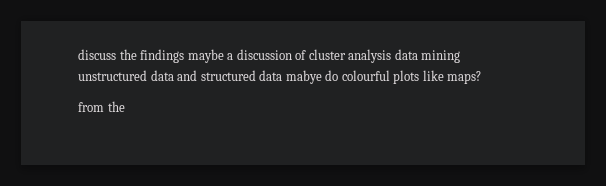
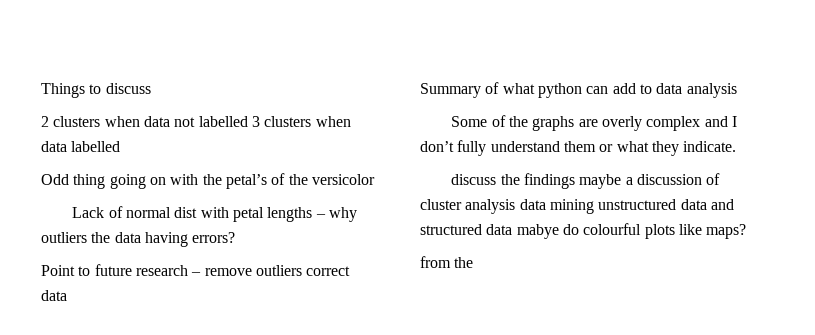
+ Things to discuss
+ 2 clusters when data not labelled 3 clusters when data labelled
+ Odd thing going on with the petal’s of the versicolor
+ Lack of normal dist with petal lengths – why outliers the data having errors?
+ Point to future research – remove outliers correct data
+ Summary of what python can add to data analysis
+ Some of the graphs are overly complex and I don’t fully understand them or what they indicate.

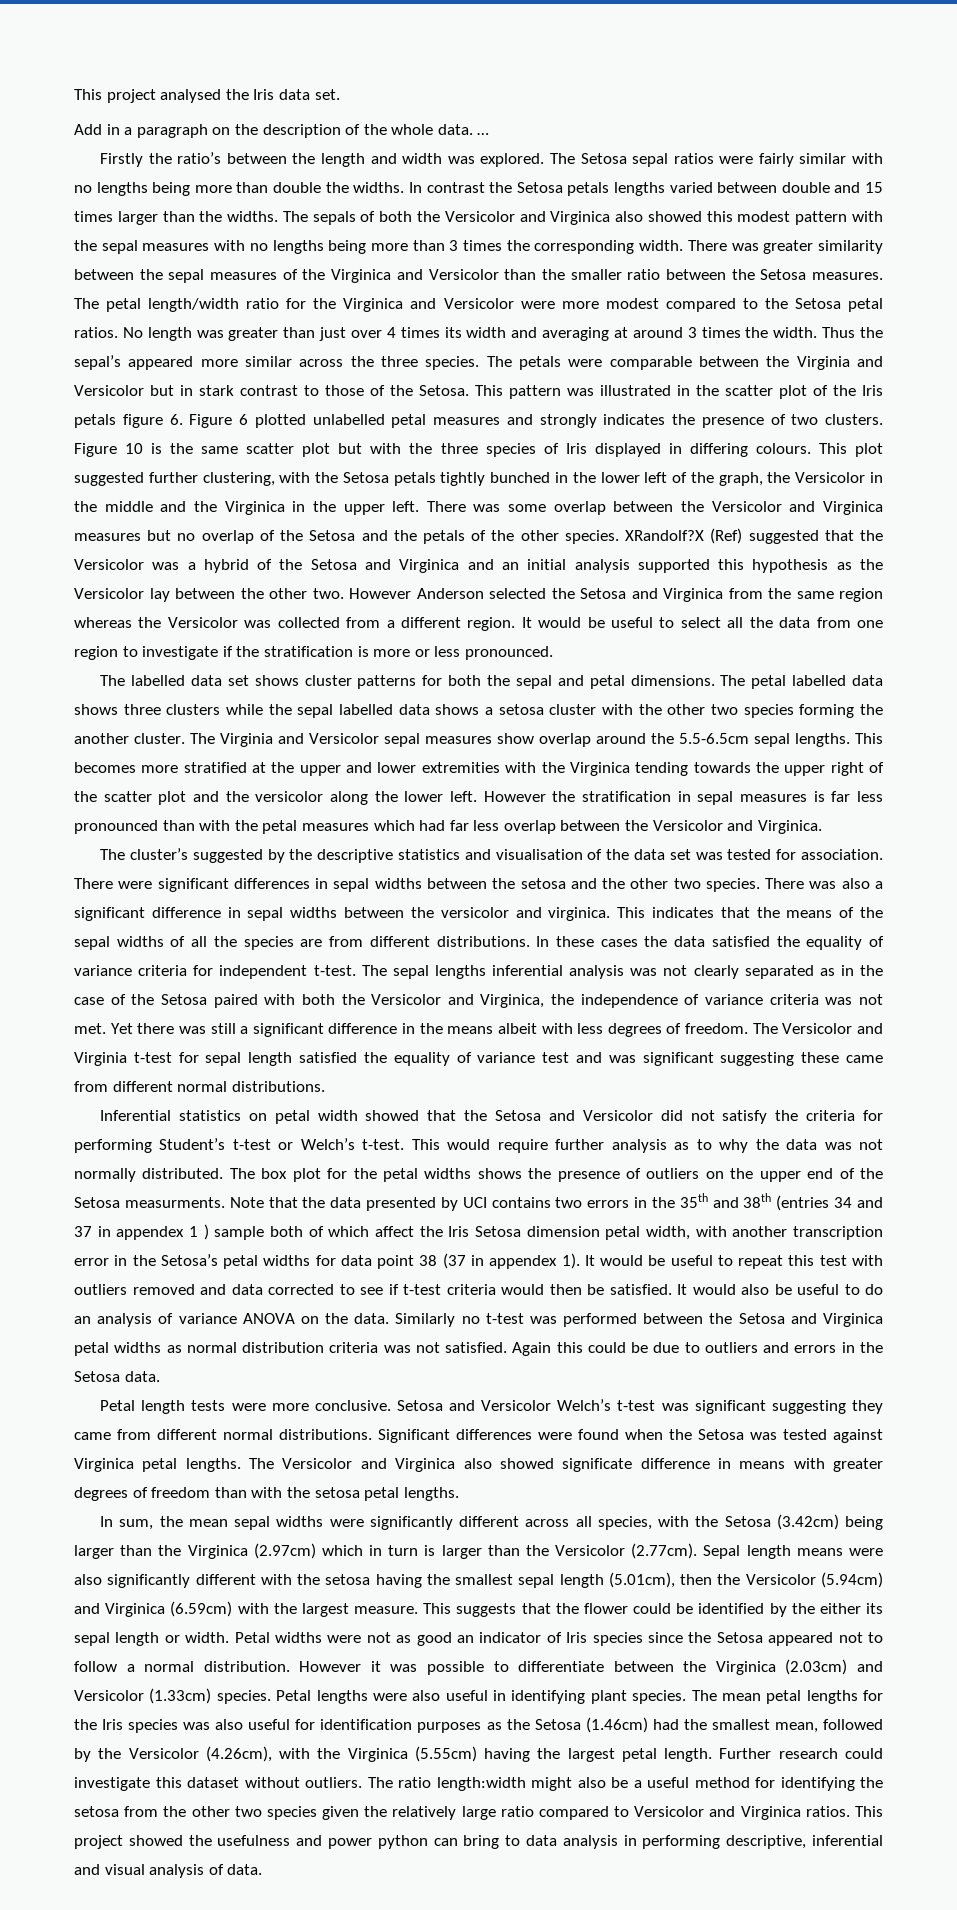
- Things to discuss
- 2 clusters when data not labelled 3 clusters when data labelled
- Odd thing going on with the petal’s of the versicolor
- Lack of normal dist with petal lengths – why outliers the data having errors?
- Point to future research – remove outliers correct data
- Summary of what python can add to data analysis
- Some of the graphs are overly complex and I don’t fully understand them or what they indicate.
- discuss the findings maybe a discussion of cluster analysis data mining unstructured data and structured data mabye do colourful plots like maps?
- from the
+ This project analysed the Iris data set.
+ Add in a paragraph on the description of the whole data. …
+ Firstly the ratio’s between the length and width was explored. The Setosa sepal ratios were fairly similar with no lengths being more than double the widths. In contrast the Setosa petals lengths varied between double and 15 times larger than the widths. The sepals of both the Versicolor and Virginica also showed this modest pattern with the sepal measures with no lengths being more than 3 times the corresponding width. There was greater similarity between the sepal measures of the Virginica and Versicolor than the smaller ratio between the Setosa measures. The petal length/width ratio for the Virginica and Versicolor were more modest compared to the Setosa petal ratios. No length was greater than just over 4 times its width and averaging at around 3 times the width. Thus the sepal’s appeared more similar across the three species. The petals were comparable between the Virginia and Versicolor but in stark contrast to those of the Setosa. This pattern was illustrated in the scatter plot of the Iris petals figure 6. Figure 6 plotted unlabelled petal measures and strongly indicates the presence of two clusters. Figure 10 is the same scatter plot but with the three species of Iris displayed in differing colours. This plot suggested further clustering, with the Setosa petals tightly bunched in the lower left of the graph, the Versicolor in the middle and the Virginica in the upper left. There was some overlap between the Versicolor and Virginica measures but no overlap of the Setosa and the petals of the other species. XRandolf?X (Ref) suggested that the Versicolor was a hybrid of the Setosa and Virginica and an initial analysis supported this hypothesis as the Versicolor lay between the other two. However Anderson selected the Setosa and Virginica from the same region whereas the Versicolor was collected from a different region. It would be useful to select all the data from one region to investigate if the stratification is more or less pronounced.
+ The labelled data set shows cluster patterns for both the sepal and petal dimensions. The petal labelled data shows three clusters while the sepal labelled data shows a setosa cluster with the other two species forming the another cluster. The Virginia and Versicolor sepal measures show overlap around the 5.5-6.5cm sepal lengths. This becomes more stratified at the upper and lower extremities with the Virginica tending towards the upper right of the scatter plot and the versicolor along the lower left. However the stratification in sepal measures is far less pronounced than with the petal measures which had far less overlap between the Versicolor and Virginica.
+ The cluster’s suggested by the descriptive statistics and visualisation of the data set was tested for association. There were significant differences in sepal widths between the setosa and the other two species. There was also a significant difference in sepal widths between the versicolor and virginica. This indicates that the means of the sepal widths of all the species are from different distributions. In these cases the data satisfied the equality of variance criteria for independent t-test. The sepal lengths inferential analysis was not clearly separated as in the case of the Setosa paired with both the Versicolor and Virginica, the independence of variance criteria was not met. Yet there was still a significant difference in the means albeit with less degrees of freedom. The Versicolor and Virginia t-test for sepal length satisfied the equality of variance test and was significant suggesting these came from different normal distributions.
+ Inferential statistics on petal width showed that the Setosa and Versicolor did not satisfy the criteria for performing Student’s t-test or Welch’s t-test. This would require further analysis as to why the data was not normally distributed. The box plot for the petal widths shows the presence of outliers on the upper end of the Setosa measurments. Note that the data presented by UCI contains two errors in the 35th and 38th (entries 34 and 37 in appendex 1 ) sample both of which affect the Iris Setosa dimension petal width, with another transcription error in the Setosa’s petal widths for data point 38 (37 in appendex 1). It would be useful to repeat this test with outliers removed and data corrected to see if t-test criteria would then be satisfied. It would also be useful to do an analysis of variance ANOVA on the data. Similarly no t-test was performed between the Setosa and Virginica petal widths as normal distribution criteria was not satisfied. Again this could be due to outliers and errors in the Setosa data.
+ Petal length tests were more conclusive. Setosa and Versicolor Welch’s t-test was significant suggesting they came from different normal distributions. Significant differences were found when the Setosa was tested against Virginica petal lengths. The Versicolor and Virginica also showed significate difference in means with greater degrees of freedom than with the setosa petal lengths.
+ In sum, the mean sepal widths were significantly different across all species, with the Setosa (3.42cm) being larger than the Virginica (2.97cm) which in turn is larger than the Versicolor (2.77cm). Sepal length means were also significantly different with the setosa having the smallest sepal length (5.01cm), then the Versicolor (5.94cm) and Virginica (6.59cm) with the largest measure. This suggests that the flower could be identified by the either its sepal length or width. Petal widths were not as good an indicator of Iris species since the Setosa appeared not to follow a normal distribution. However it was possible to differentiate between the Virginica (2.03cm) and Versicolor (1.33cm) species. Petal lengths were also useful in identifying plant species. The mean petal lengths for the Iris species was also useful for identification purposes as the Setosa (1.46cm) had the smallest mean, followed by the Versicolor (4.26cm), with the Virginica (5.55cm) having the largest petal length. Further research could investigate this dataset without outliers. The ratio length:width might also be a useful method for identifying the setosa from the other two species given the relatively large ratio compared to Versicolor and Virginica ratios. This project showed the usefulness and power python can bring to data analysis in performing descriptive, inferential and visual analysis of data.

